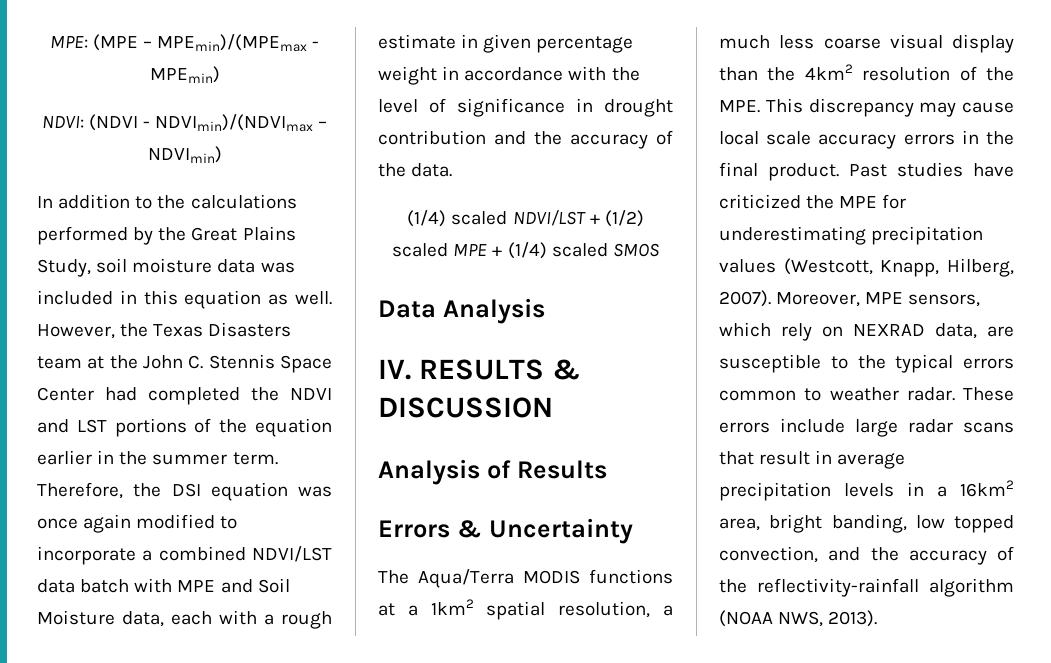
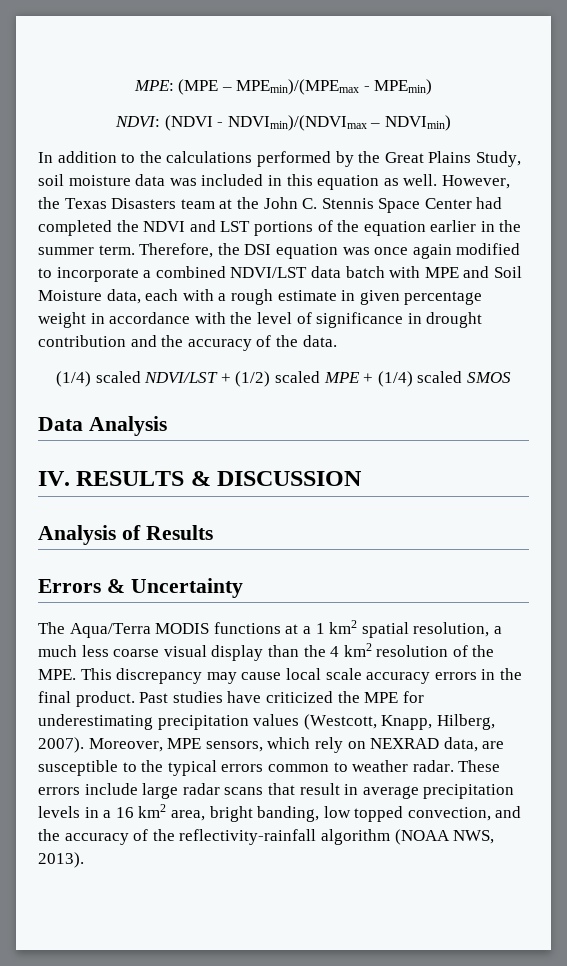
- The Aqua/Terra MODIS functions at a 1km2 spatial resolution, a much less coarse visual display than the 4km2 resolution of the MPE. This discrepancy may cause local scale accuracy errors in the final product.
+ The Aqua/Terra MODIS functions at a 1 km2 spatial resolution, a much less coarse visual display than the 4 km2 resolution of the MPE. This discrepancy may cause local scale accuracy errors in the final product.
- These errors include large radar scans that result in average precipitation levels in a 16km2 area, bright banding, low topped convection, and the accuracy of the reflectivity-rainfall algorithm (NOAA NWS, 2013).
+ These errors include large radar scans that result in average precipitation levels in a 16 km2 area, bright banding, low topped convection, and the accuracy of the reflectivity-rainfall algorithm (NOAA NWS, 2013).

